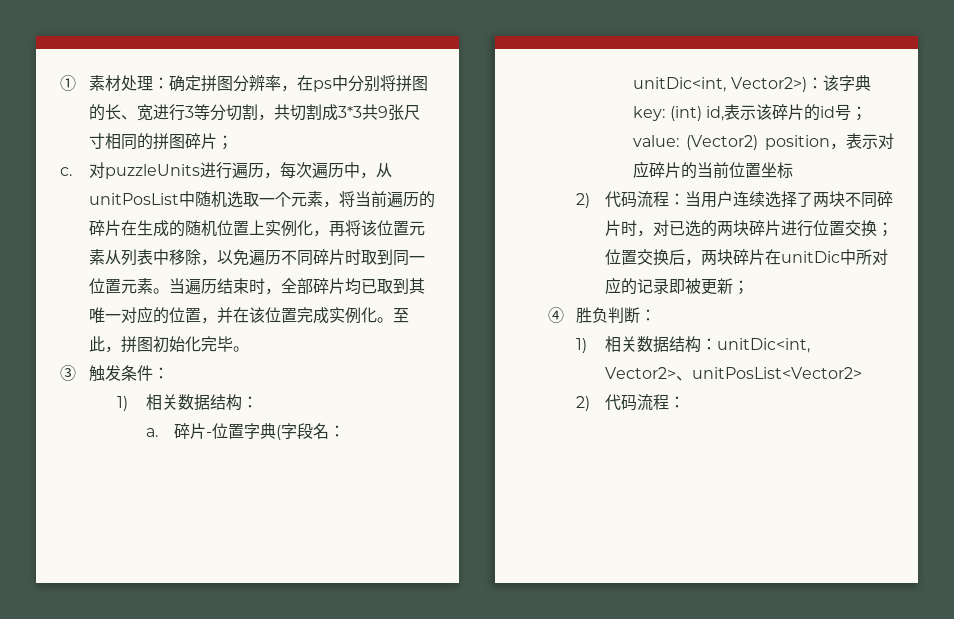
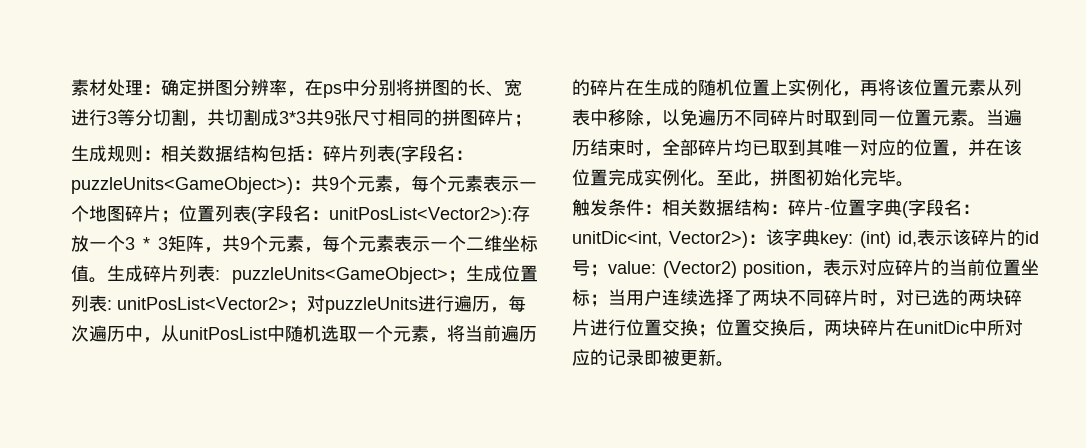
- ①素材处理：确定拼图分辨率，在ps中分别将拼图的长、宽进行3等分切割，共切割成3*3共9张尺寸相同的拼图碎片；
+ 素材处理：确定拼图分辨率，在ps中分别将拼图的长、宽进行3等分切割，共切割成3*3共9张尺寸相同的拼图碎片；
- c.对puzzleUnits进行遍历，每次遍历中，从unitPosList中随机选取一个元素，将当前遍历的碎片在生成的随机位置上实例化，再将该位置元素从列表中移除，以免遍历不同碎片时取到同一位置元素。
+ 生成规则：相关数据结构包括：碎片列表(字段名：puzzleUnits<GameObject>)：共9个元素，每个元素表示一个地图碎片；位置列表(字段名：unitPosList<Vector2>):存放一个3 * 3矩阵，共9个元素，每个元素表示一个二维坐标值。生成碎片列表: puzzleUnits<GameObject>；生成位置列表: unitPosList<Vector2>；对puzzleUnits进行遍历，每次遍历中，从unitPosList中随机选取一个元素，将当前遍历的碎片在生成的随机位置上实例化，再将该位置元素从列表中移除，以免遍历不同碎片时取到同一位置元素。
- ③触发条件：
- 1)相关数据结构：
- a.碎片-位置字典(字段名：unitDic<int, Vector2>)：该字典key: (int) id,表示该碎片的id号；value: (Vector2) position，表示对应碎片的当前位置坐标
- 2)代码流程：当用户连续选择了两块不同碎片时，对已选的两块碎片进行位置交换；位置交换后，两块碎片在unitDic中所对应的记录即被更新；
- ④胜负判断：
- 1)相关数据结构：unitDic<int, Vector2>、unitPosList<Vector2>
- 2)代码流程：
+ 触发条件：相关数据结构：碎片-位置字典(字段名：unitDic<int, Vector2>)：该字典key: (int) id,表示该碎片的id号；value: (Vector2) position，表示对应碎片的当前位置坐标；当用户连续选择了两块不同碎片时，对已选的两块碎片进行位置交换；位置交换后，两块碎片在unitDic中所对应的记录即被更新。

